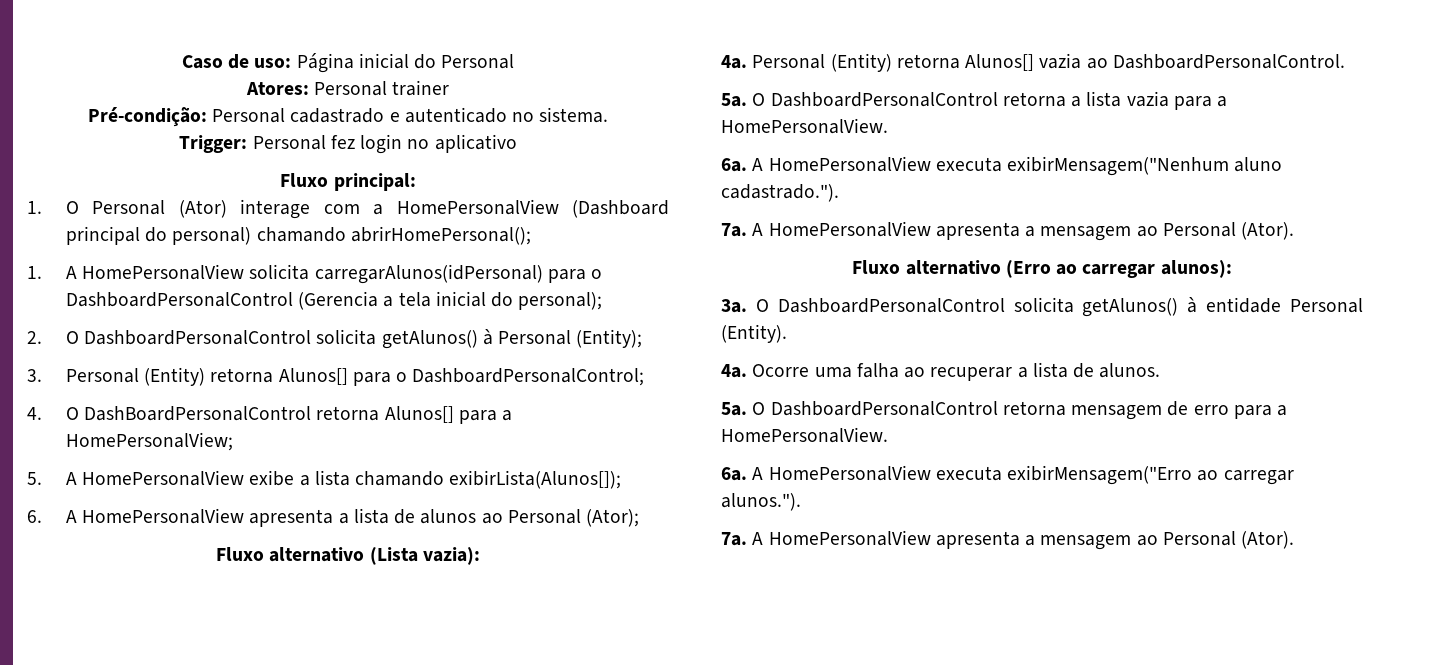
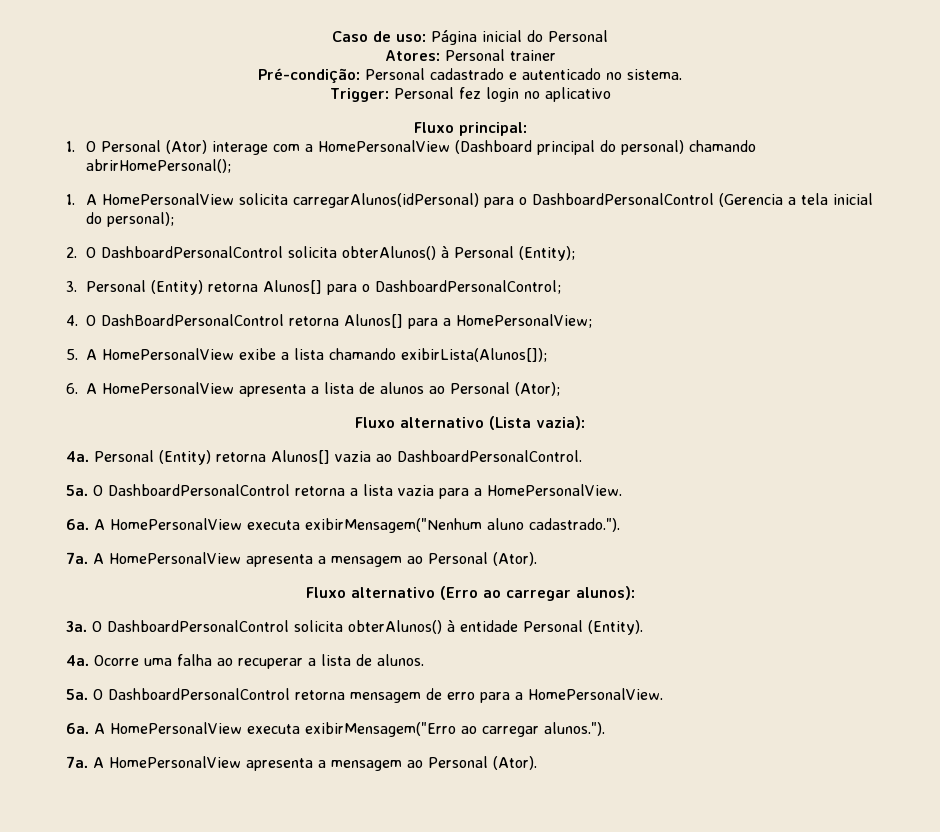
- 2. O DashboardPersonalControl solicita getAlunos() à Personal (Entity);
+ 2. O DashboardPersonalControl solicita obterAlunos() à Personal (Entity);
- O DashboardPersonalControl solicita getAlunos() à entidade Personal (Entity).
+ O DashboardPersonalControl solicita obterAlunos() à entidade Personal (Entity).

